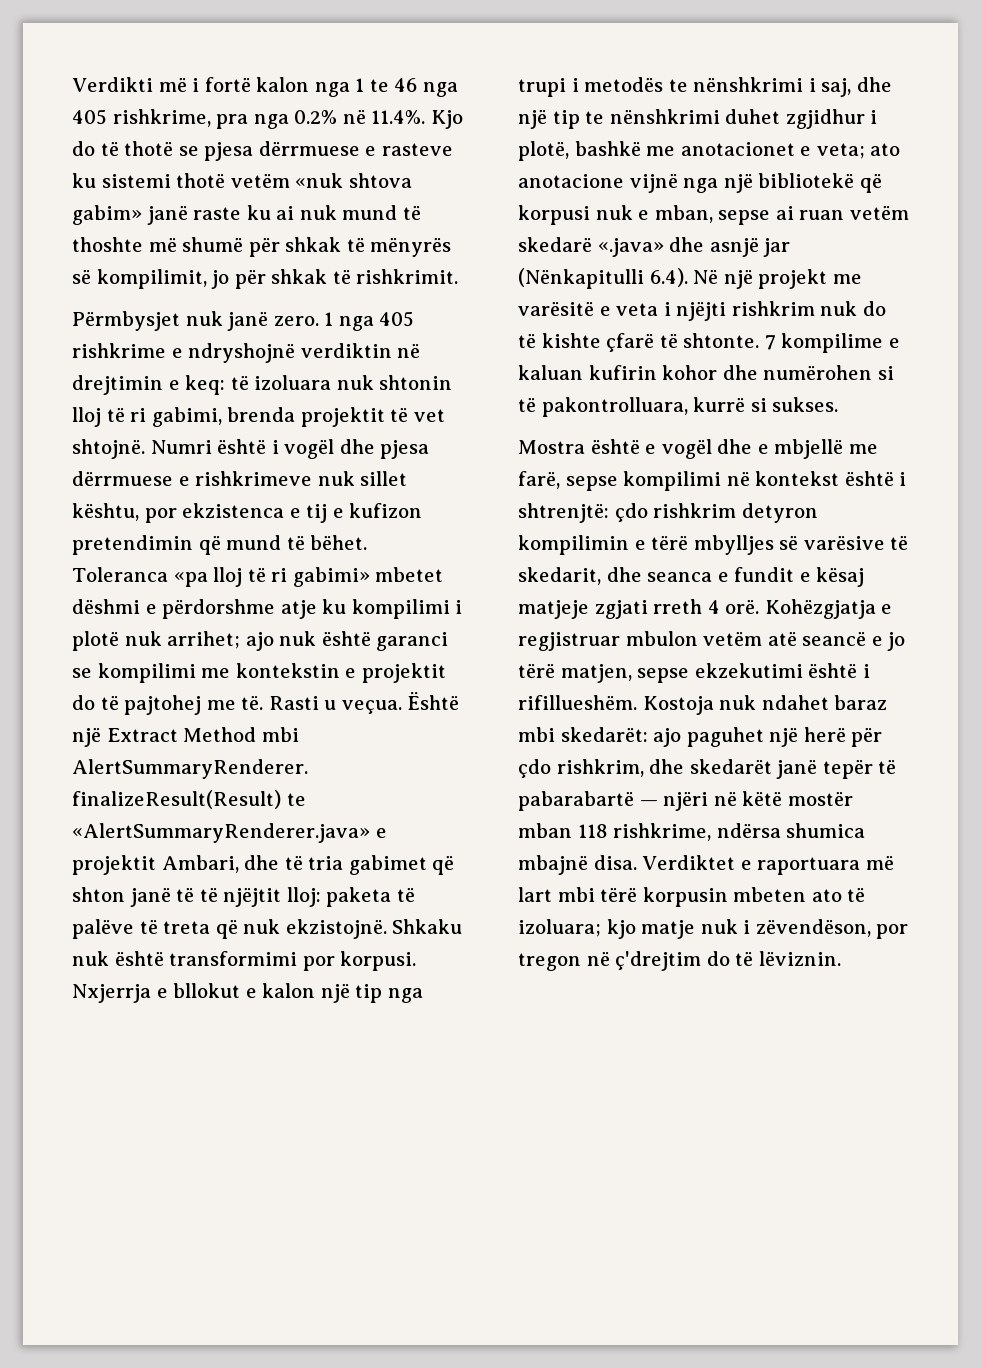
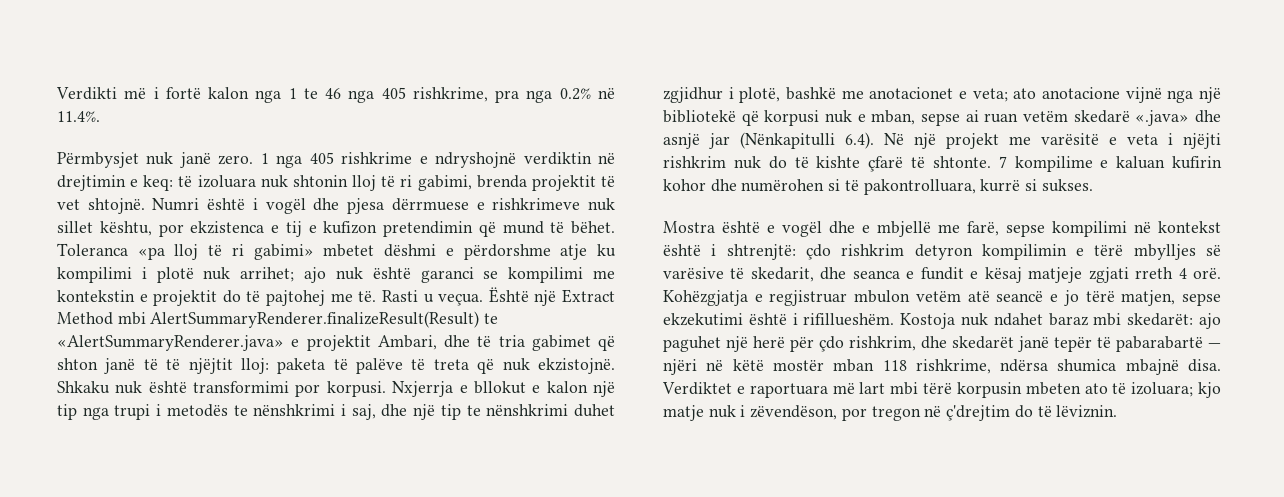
- Verdikti më i fortë kalon nga 1 te 46 nga 405 rishkrime, pra nga 0.2% në 11.4%. Kjo do të thotë se pjesa dërrmuese e rasteve ku sistemi thotë vetëm «nuk shtova gabim» janë raste ku ai nuk mund të thoshte më shumë për shkak të mënyrës së kompilimit, jo për shkak të rishkrimit.
+ Verdikti më i fortë kalon nga 1 te 46 nga 405 rishkrime, pra nga 0.2% në 11.4%.

